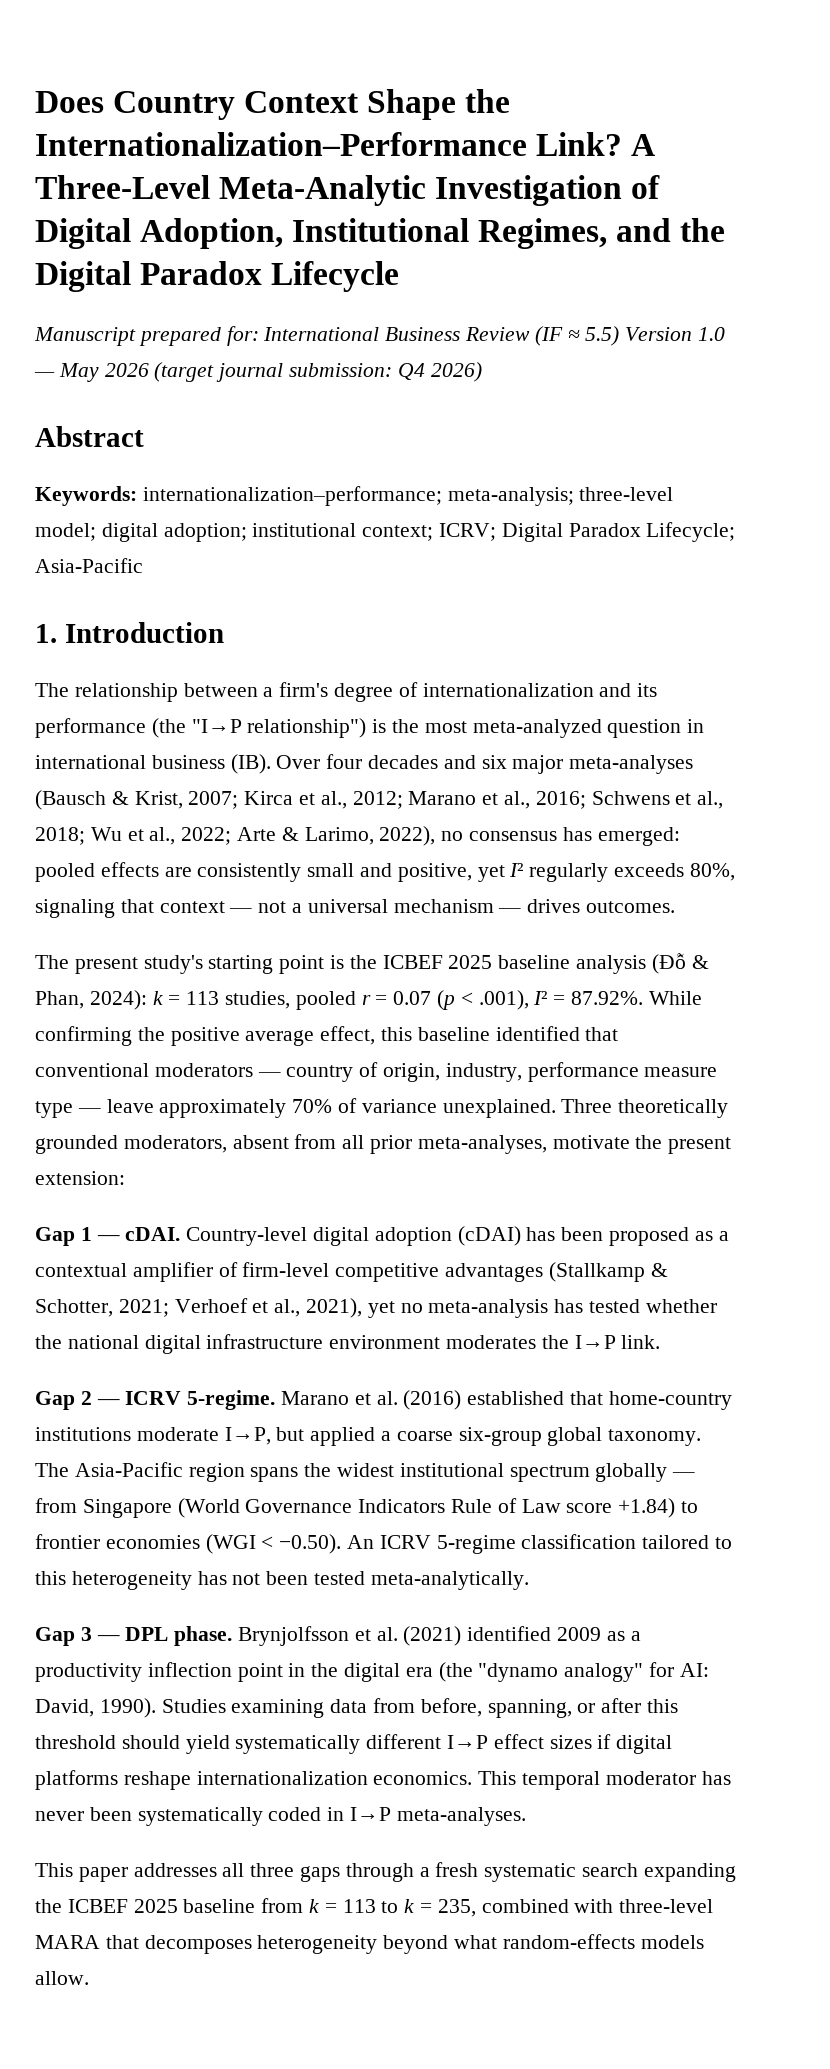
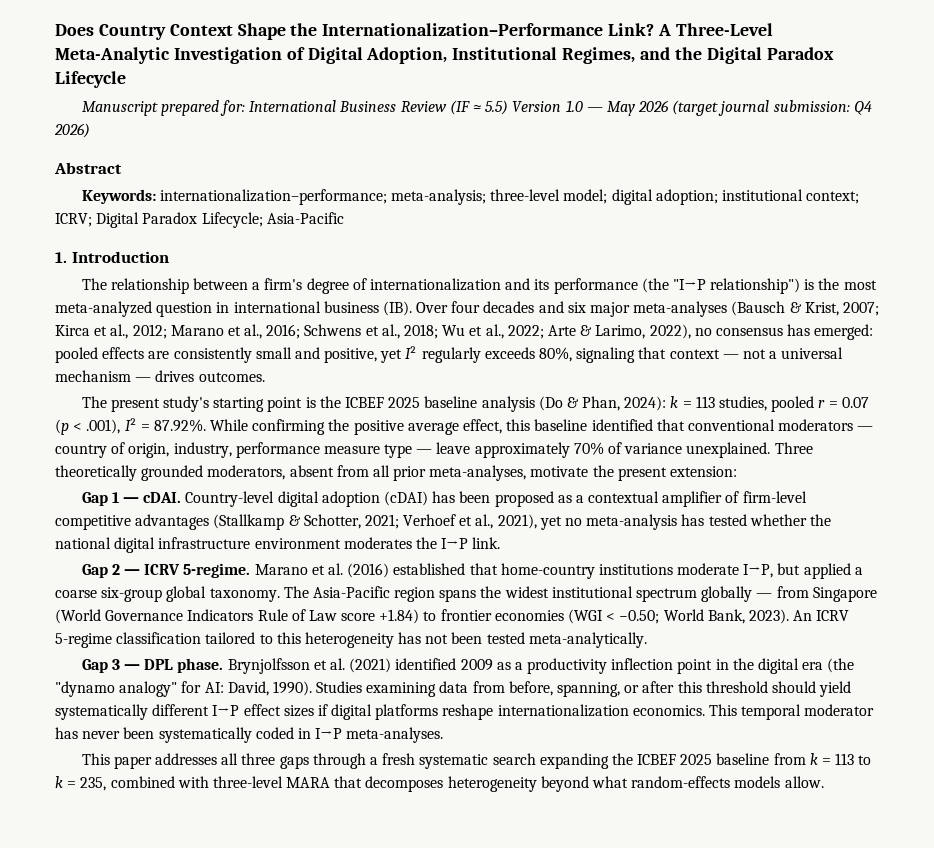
- The present study's starting point is the ICBEF 2025 baseline analysis (Đỗ & Phan, 2024): k = 113 studies, pooled r = 0.07 (p < .001), I² = 87.92%. While confirming the positive average effect, this baseline identified that conventional moderators — country of origin, industry, performance measure type — leave approximately 70% of variance unexplained.
+ The present study's starting point is the ICBEF 2025 baseline analysis (Do & Phan, 2024): k = 113 studies, pooled r = 0.07 (p < .001), I² = 87.92%. While confirming the positive average effect, this baseline identified that conventional moderators — country of origin, industry, performance measure type — leave approximately 70% of variance unexplained.
- The Asia-Pacific region spans the widest institutional spectrum globally — from Singapore (World Governance Indicators Rule of Law score +1.84) to frontier economies (WGI < −0.50). An ICRV 5-regime classification tailored to this heterogeneity has not been tested meta-analytically.
+ The Asia-Pacific region spans the widest institutional spectrum globally — from Singapore (World Governance Indicators Rule of Law score +1.84) to frontier economies (WGI < −0.50; World Bank, 2023). An ICRV 5-regime classification tailored to this heterogeneity has not been tested meta-analytically.

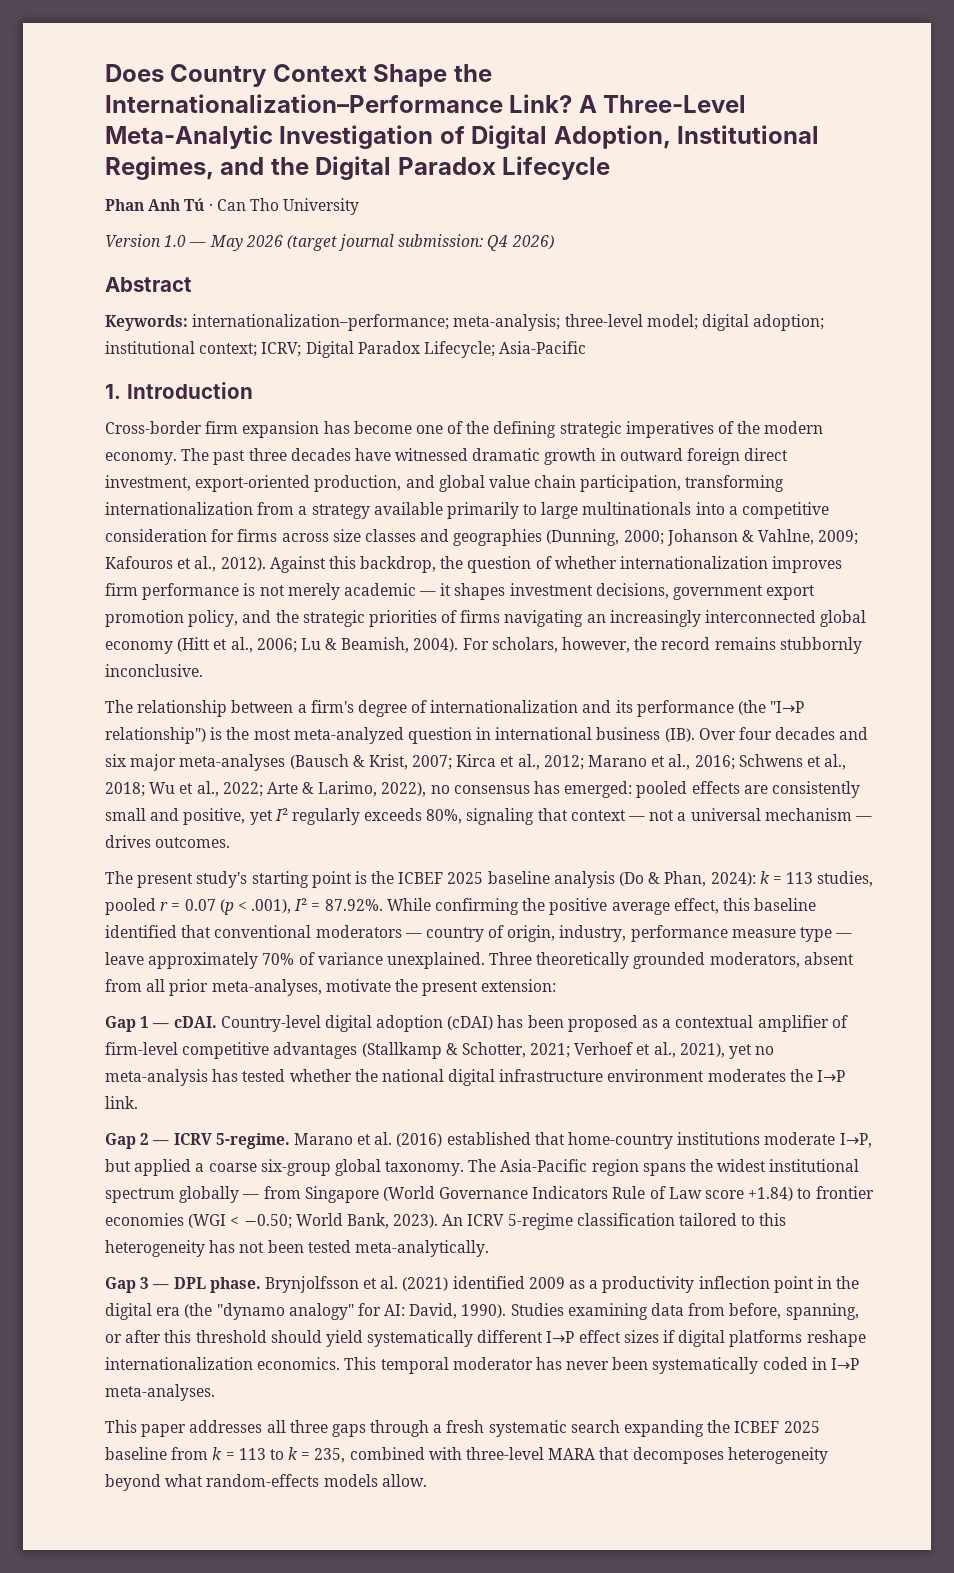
- Manuscript prepared for: International Business Review (IF ≈ 5.5) Version 1.0 — May 2026 (target journal submission: Q4 2026)
+ Phan Anh Tú · Can Tho University
+ Version 1.0 — May 2026 (target journal submission: Q4 2026)
+ Cross-border firm expansion has become one of the defining strategic imperatives of the modern economy. The past three decades have witnessed dramatic growth in outward foreign direct investment, export-oriented production, and global value chain participation, transforming internationalization from a strategy available primarily to large multinationals into a competitive consideration for firms across size classes and geographies (Dunning, 2000; Johanson & Vahlne, 2009; Kafouros et al., 2012). Against this backdrop, the question of whether internationalization improves firm performance is not merely academic — it shapes investment decisions, government export promotion policy, and the strategic priorities of firms navigating an increasingly interconnected global economy (Hitt et al., 2006; Lu & Beamish, 2004). For scholars, however, the record remains stubbornly inconclusive.

